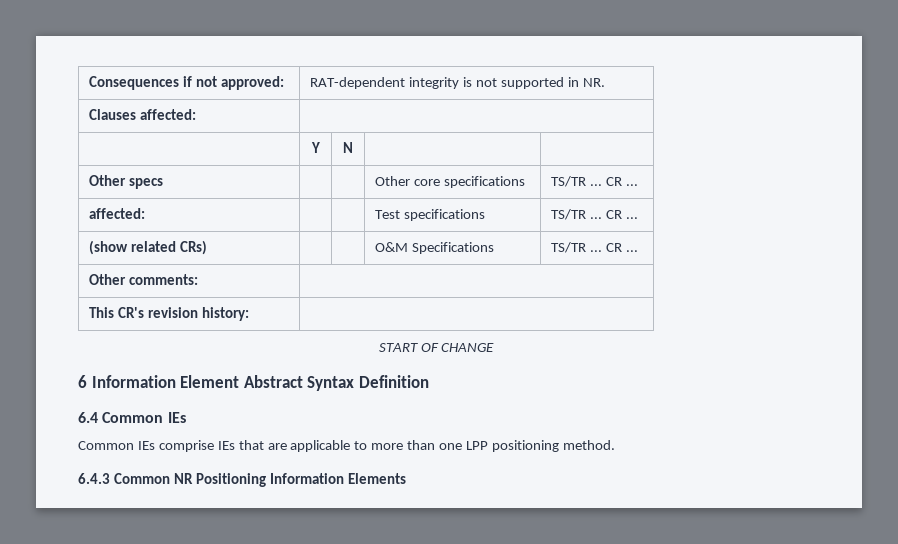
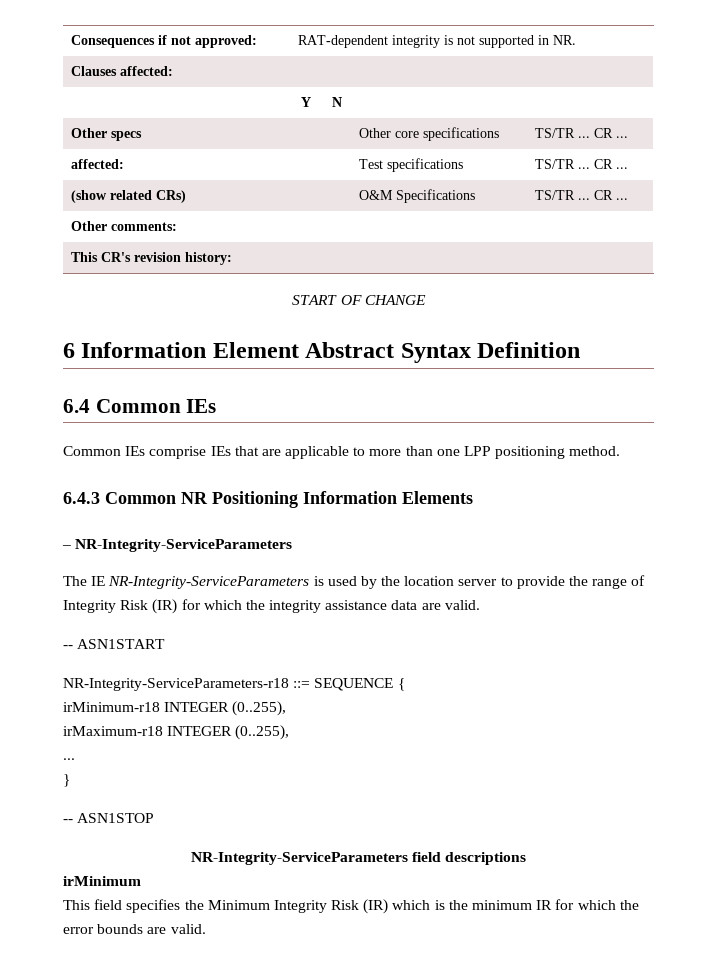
+ – NR-Integrity-ServiceParameters
+ The IE NR-Integrity-ServiceParameters is used by the location server to provide the range of Integrity Risk (IR) for which the integrity assistance data are valid.
+ -- ASN1START
+ NR-Integrity-ServiceParameters-r18 ::= SEQUENCE {
+ irMinimum-r18 INTEGER (0..255),
+ irMaximum-r18 INTEGER (0..255),
+ ...
+ }
+ -- ASN1STOP
+ NR-Integrity-ServiceParameters field descriptions
+ irMinimum
+ This field specifies the Minimum Integrity Risk (IR) which is the minimum IR for which the error bounds are valid.

